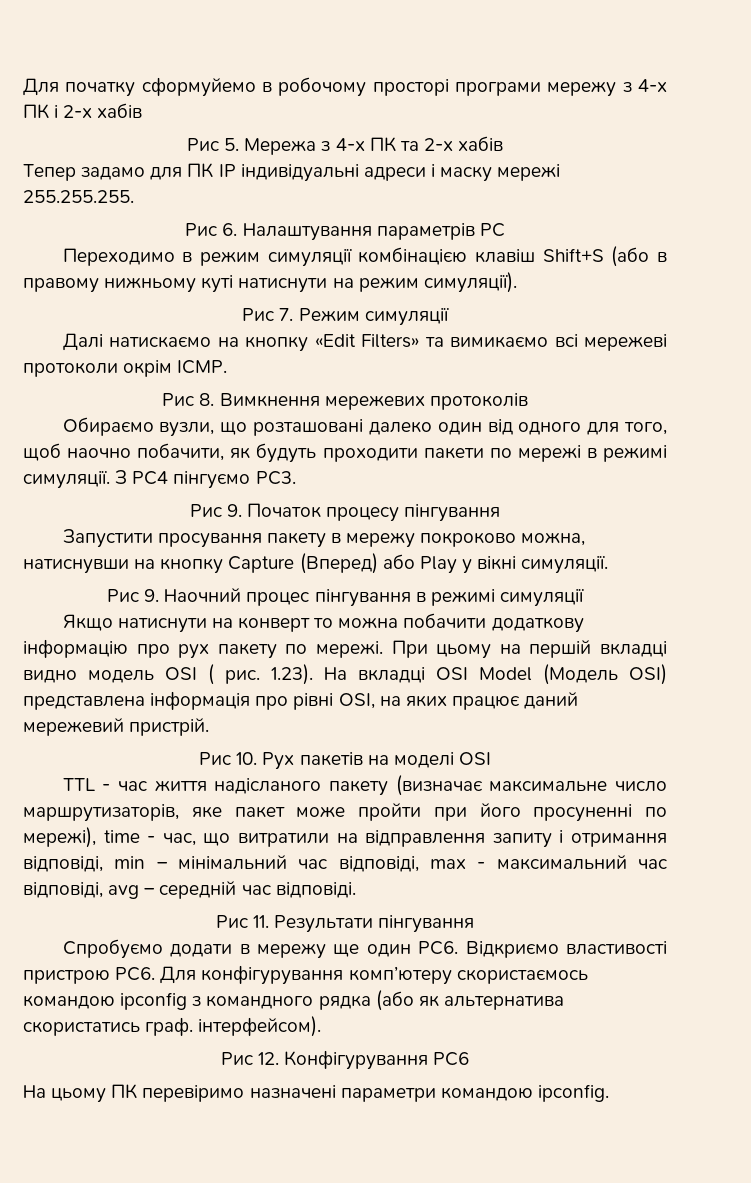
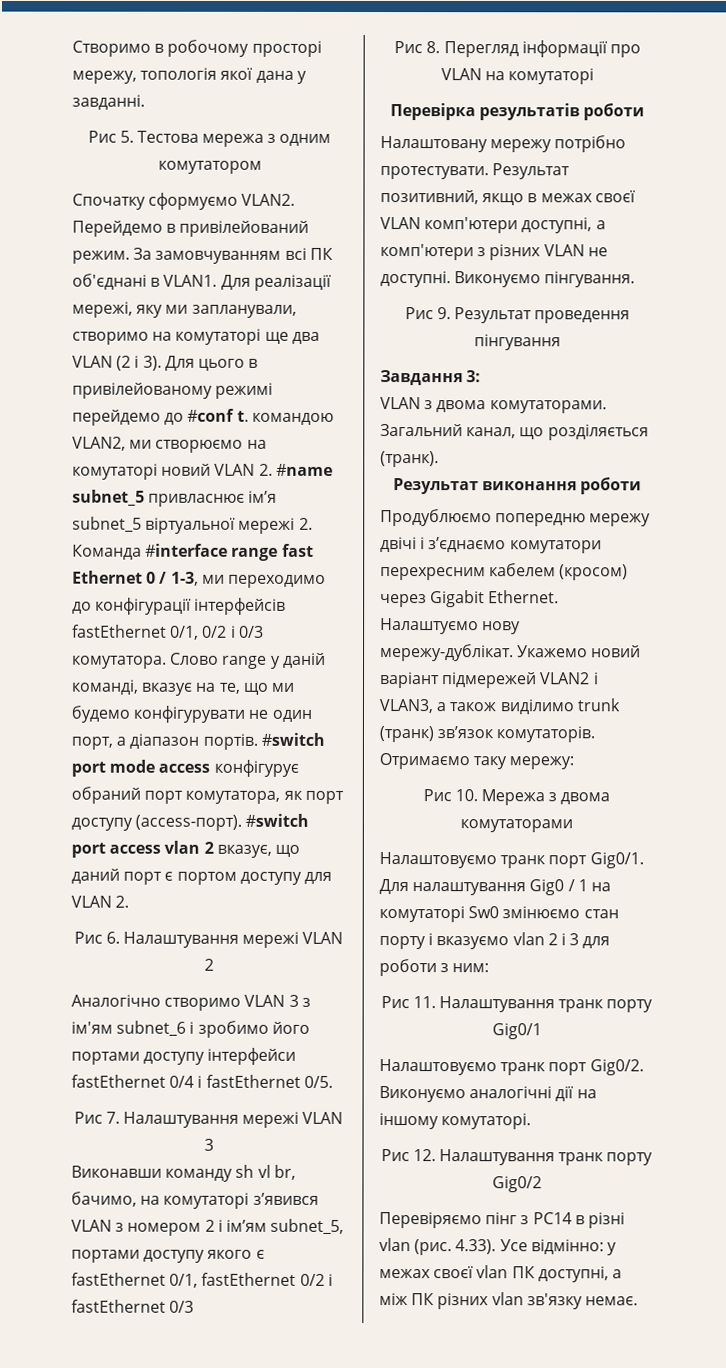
- Для початку сформуйемо в робочому просторі програми мережу з 4-х ПК і 2-х хабів
- Рис 5. Мережа з 4-х ПК та 2-х хабів
- Тепер задамо для ПК IP індивідуальні адреси і маску мережі 255.255.255.
- Рис 6. Налаштування параметрів PC
- Переходимо в режим симуляції комбінацією клавіш Shift+S (або в правому нижньому куті натиснути на режим симуляції).
- Рис 7. Режим симуляції
- Далі натискаємо на кнопку «Edit Filters» та вимикаємо всі мережеві протоколи окрім ICMP.
- Рис 8. Вимкнення мережевих протоколів
- Обираємо вузли, що розташовані далеко один від одного для того, щоб наочно побачити, як будуть проходити пакети по мережі в режимі симуляції. З PC4 пінгуємо PC3.
- Рис 9. Початок процесу пінгування
- Запустити просування пакету в мережу покроково можна, натиснувши на кнопку Capture (Вперед) або Play у вікні симуляції.
- Рис 9. Наочний процес пінгування в режимі симуляції
- Якщо натиснути на конверт то можна побачити додаткову інформацію про рух пакету по мережі. При цьому на першій вкладці видно модель OSI ( рис. 1.23). На вкладці OSI Model (Модель OSI) представлена інформація про рівні OSI, на яких працює даний мережевий пристрій.
- Рис 10. Рух пакетів на моделі OSI
- TTL - час життя надісланого пакету (визначає максимальне число маршрутизаторів, яке пакет може пройти при його просуненні по мережі), time - час, що витратили на відправлення запиту і отримання відповіді, min – мінімальний час відповіді, max - максимальний час відповіді, avg – середній час відповіді.
- Рис 11. Результати пінгування
- Спробуємо додати в мережу ще один PC6. Відкриємо властивості пристрою PC6. Для конфігурування комп’ютеру скористаємось командою ipconfig з командного рядка (або як альтернатива скористатись граф. інтерфейсом).
- Рис 12. Конфігурування PC6
- На цьому ПК перевіримо назначені параметри командою ipconfig.
+ Cтворимо в робочому просторі мережу, топологія якої дана у завданні.
+ Рис 5. Тестова мережа з одним комутатором
+ Спочатку сформуємо VLAN2. Перейдемо в привілейований режим. За замовчуванням всі ПК об'єднані в VLAN1. Для реалізації мережі, яку ми запланували, створимо на комутаторі ще два VLAN (2 і 3). Для цього в привілейованому режимі перейдемо до #conf t. командою VLAN2, ми створюємо на комутаторі новий VLAN 2. #name subnet_5 привласнює ім’я subnet_5 віртуальної мережі 2. Команда #interface range fast Ethernet 0 / 1-3, ми переходимо до конфігурації інтерфейсів fastEthernet 0/1, 0/2 і 0/3 комутатора. Слово range у даній команді, вказує на те, що ми будемо конфігурувати не один порт, а діапазон портів. #switch port mode access конфігурує обраний порт комутатора, як порт доступу (access-порт). #switch port access vlan 2 вказує, що даний порт є портом доступу для VLAN 2.
+ Рис 6. Налаштування мережі VLAN 2
+ Аналогічно створимо VLAN 3 з ім'ям subnet_6 і зробимо його портами доступу інтерфейси fastEthernet 0/4 і fastEthernet 0/5.
+ Рис 7. Налаштування мережі VLAN 3
+ Виконавши команду sh vl br, бачимо, на комутаторі з’явився VLAN з номером 2 і ім’ям subnet_5, портами доступу якого є fastEthernet 0/1, fastEthernet 0/2 і fastEthernet 0/3
+ Рис 8. Перегляд інформації про VLAN на комутаторі
+ Перевірка результатів роботи
+ Налаштовану мережу потрібно протестувати. Результат позитивний, якщо в межах своєї VLAN комп'ютери доступні, а комп'ютери з різних VLAN не доступні. Виконуємо пінгування.
+ Рис 9. Результат проведення пінгування
+ Завдання 3:
+ VLAN з двома комутаторами. Загальний канал, що розділяється (транк).
+ Результат виконання роботи
+ Продублюємо попередню мережу двічі і з’єднаємо комутатори перехресним кабелем (кросом) через Gigabit Ethernet. Налаштуємо нову мережу-дублікат. Укажемо новий варіант підмережей VLAN2 і VLAN3, а також виділимо trunk (транк) зв’язок комутаторів. Отримаємо таку мережу:
+ Рис 10. Мережа з двома комутаторами
+ Налаштовуємо транк порт Gig0/1. Для налаштування Gig0 / 1 на комутаторі Sw0 змінюємо стан порту і вказуємо vlan 2 і 3 для роботи з ним:
+ Рис 11. Налаштування транк порту Gig0/1
+ Налаштовуємо транк порт Gig0/2. Виконуємо аналогічні дії на іншому комутаторі.
+ Рис 12. Налаштування транк порту Gig0/2
+ Перевіряємо пінг з PC14 в різні vlan (рис. 4.33). Усе відмінно: у межах своєї vlan ПК доступні, а між ПК різних vlan зв'язку немає.

